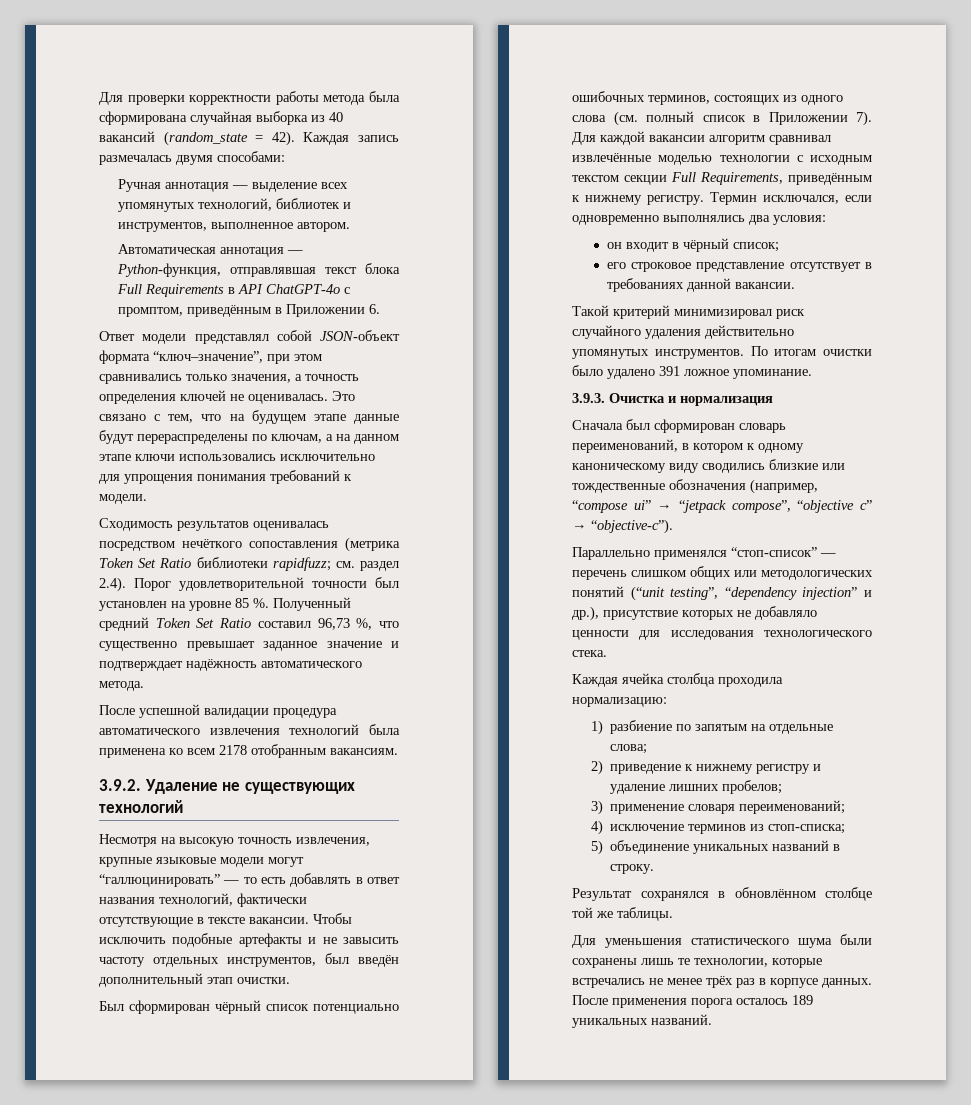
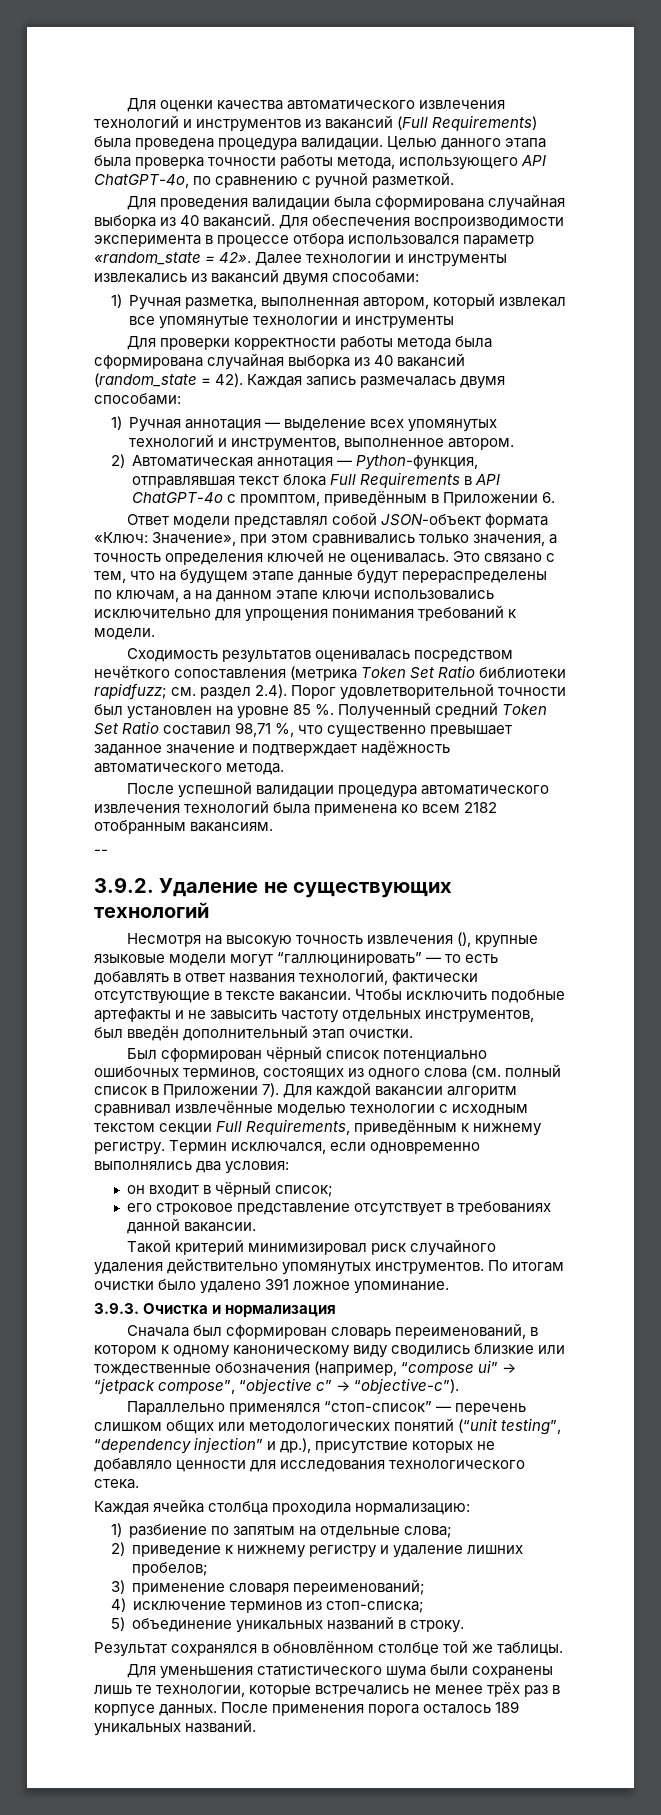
+ Для оценки качества автоматического извлечения технологий и инструментов из вакансий (Full Requirements) была проведена процедура валидации. Целью данного этапа была проверка точности работы метода, использующего API ChatGPT-4o, по сравнению с ручной разметкой.
+ Для проведения валидации была сформирована случайная выборка из 40 вакансий. Для обеспечения воспроизводимости эксперимента в процессе отбора использовался параметр «random_state = 42». Далее технологии и инструменты извлекались из вакансий двумя способами:
+ 1) Ручная разметка, выполненная автором, который извлекал все упомянутые технологии и инструменты
- Ручная аннотация — выделение всех упомянутых технологий, библиотек и инструментов, выполненное автором.
+ 1) Ручная аннотация — выделение всех упомянутых технологий и инструментов, выполненное автором.
- Автоматическая аннотация — Python-функция, отправлявшая текст блока Full Requirements в API ChatGPT-4o с промптом, приведённым в Приложении 6.
+ 2) Автоматическая аннотация — Python-функция, отправлявшая текст блока Full Requirements в API ChatGPT-4o с промптом, приведённым в Приложении 6.
- Ответ модели представлял собой JSON-объект формата “ключ–значение”, при этом сравнивались только значения, а точность определения ключей не оценивалась.
+ Ответ модели представлял собой JSON-объект формата «Ключ: Значение», при этом сравнивались только значения, а точность определения ключей не оценивалась.
- Полученный средний Token Set Ratio составил 96,73 %, что существенно превышает заданное значение и подтверждает надёжность автоматического метода.
+ Полученный средний Token Set Ratio составил 98,71 %, что существенно превышает заданное значение и подтверждает надёжность автоматического метода.
- После успешной валидации процедура автоматического извлечения технологий была применена ко всем 2178 отобранным вакансиям.
+ После успешной валидации процедура автоматического извлечения технологий была применена ко всем 2182 отобранным вакансиям.
+ --
- Несмотря на высокую точность извлечения, крупные языковые модели могут “галлюцинировать” — то есть добавлять в ответ названия технологий, фактически отсутствующие в тексте вакансии.
+ Несмотря на высокую точность извлечения (), крупные языковые модели могут “галлюцинировать” — то есть добавлять в ответ названия технологий, фактически отсутствующие в тексте вакансии.

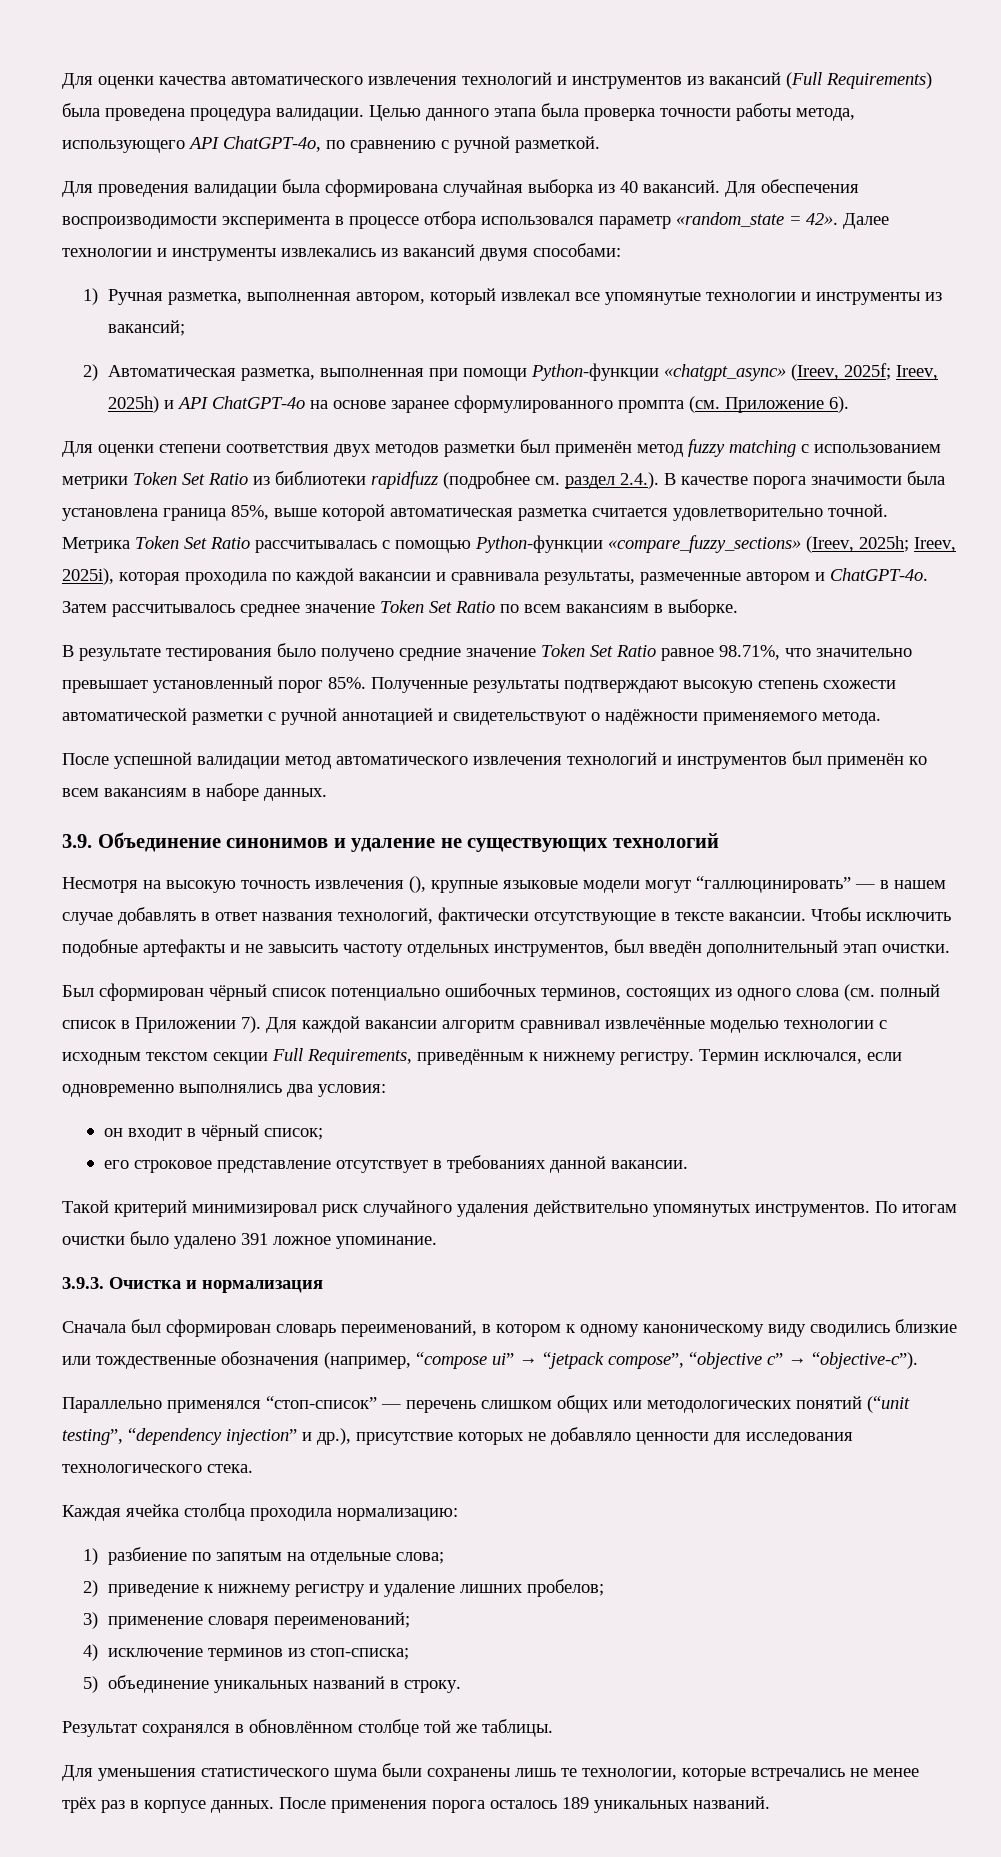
- 1) Ручная разметка, выполненная автором, который извлекал все упомянутые технологии и инструменты
- Для проверки корректности работы метода была сформирована случайная выборка из 40 вакансий (random_state = 42). Каждая запись размечалась двумя способами:
- 1) Ручная аннотация — выделение всех упомянутых технологий и инструментов, выполненное автором.
- 2) Автоматическая аннотация — Python-функция, отправлявшая текст блока Full Requirements в API ChatGPT-4o с промптом, приведённым в Приложении 6.
- Ответ модели представлял собой JSON-объект формата «Ключ: Значение», при этом сравнивались только значения, а точность определения ключей не оценивалась. Это связано с тем, что на будущем этапе данные будут перераспределены по ключам, а на данном этапе ключи использовались исключительно для упрощения понимания требований к модели.
- Сходимость результатов оценивалась посредством нечёткого сопоставления (метрика Token Set Ratio библиотеки rapidfuzz; см. раздел 2.4). Порог удовлетворительной точности был установлен на уровне 85 %. Полученный средний Token Set Ratio составил 98,71 %, что существенно превышает заданное значение и подтверждает надёжность автоматического метода.
+ 1) Ручная разметка, выполненная автором, который извлекал все упомянутые технологии и инструменты из вакансий;
+ 2) Автоматическая разметка, выполненная при помощи Python-функции «chatgpt_async» (Ireev, 2025f; Ireev, 2025h) и API ChatGPT-4o на основе заранее сформулированного промпта (см. Приложение 6).
+ Для оценки степени соответствия двух методов разметки был применён метод fuzzy matching с использованием метрики Token Set Ratio из библиотеки rapidfuzz (подробнее см. раздел 2.4.). В качестве порога значимости была установлена граница 85%, выше которой автоматическая разметка считается удовлетворительно точной. Метрика Token Set Ratio рассчитывалась с помощью Python-функции «compare_fuzzy_sections» (Ireev, 2025h; Ireev, 2025i), которая проходила по каждой вакансии и сравнивала результаты, размеченные автором и ChatGPT-4o. Затем рассчитывалось среднее значение Token Set Ratio по всем вакансиям в выборке.
+ В результате тестирования было получено средние значение Token Set Ratio равное 98.71%, что значительно превышает установленный порог 85%. Полученные результаты подтверждают высокую степень схожести автоматической разметки с ручной аннотацией и свидетельствуют о надёжности применяемого метода.
- После успешной валидации процедура автоматического извлечения технологий была применена ко всем 2182 отобранным вакансиям.
- --
- 3.9.2. Удаление не существующих технологий
+ После успешной валидации метод автоматического извлечения технологий и инструментов был применён ко всем вакансиям в наборе данных.
+ 3.9. Объединение синонимов и удаление не существующих технологий
- Несмотря на высокую точность извлечения (), крупные языковые модели могут “галлюцинировать” — то есть добавлять в ответ названия технологий, фактически отсутствующие в тексте вакансии.
+ Несмотря на высокую точность извлечения (), крупные языковые модели могут “галлюцинировать” — в нашем случае добавлять в ответ названия технологий, фактически отсутствующие в тексте вакансии.

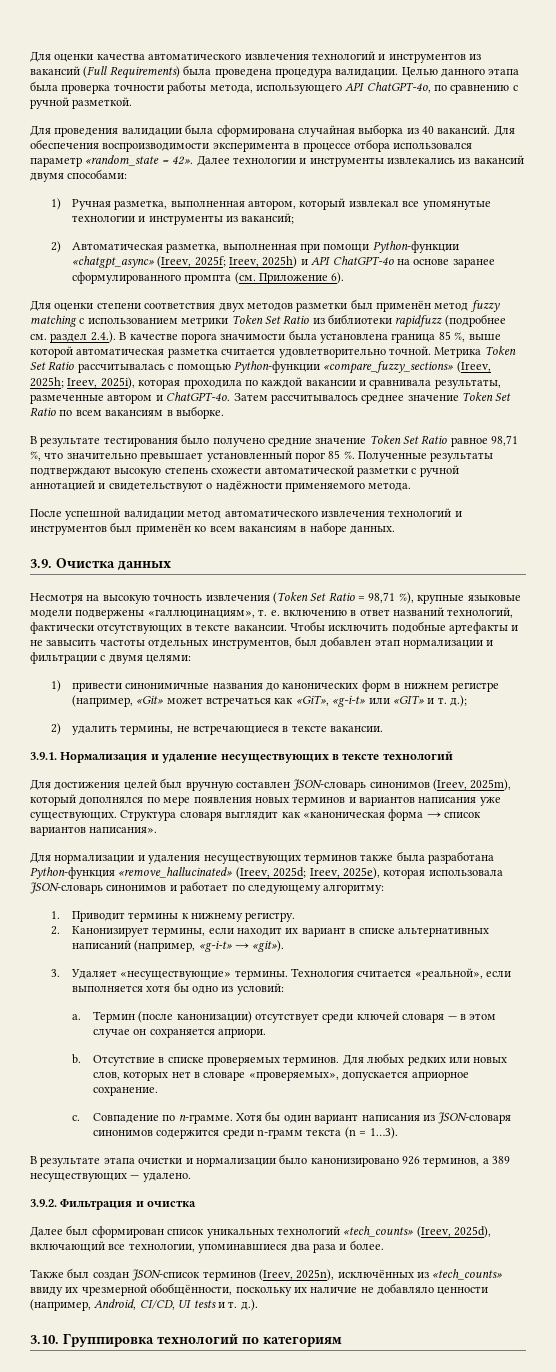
- Для оценки степени соответствия двух методов разметки был применён метод fuzzy matching с использованием метрики Token Set Ratio из библиотеки rapidfuzz (подробнее см. раздел 2.4.). В качестве порога значимости была установлена граница 85%, выше которой автоматическая разметка считается удовлетворительно точной.
+ Для оценки степени соответствия двух методов разметки был применён метод fuzzy matching с использованием метрики Token Set Ratio из библиотеки rapidfuzz (подробнее см. раздел 2.4.). В качестве порога значимости была установлена граница 85 %, выше которой автоматическая разметка считается удовлетворительно точной.
- В результате тестирования было получено средние значение Token Set Ratio равное 98.71%, что значительно превышает установленный порог 85%.
+ В результате тестирования было получено средние значение Token Set Ratio равное 98,71 %, что значительно превышает установленный порог 85 %.
- 3.9. Объединение синонимов и удаление не существующих технологий
+ 3.9. Очистка данных
- Несмотря на высокую точность извлечения (), крупные языковые модели могут “галлюцинировать” — в нашем случае добавлять в ответ названия технологий, фактически отсутствующие в тексте вакансии.
+ Несмотря на высокую точность извлечения (Token Set Ratio = 98,71 %), крупные языковые модели подвержены «галлюцинациям», т. е. включению в ответ названий технологий, фактически отсутствующих в тексте вакансии.
- Чтобы исключить подобные артефакты и не завысить частоту отдельных инструментов, был введён дополнительный этап очистки.
- Был сформирован чёрный список потенциально ошибочных терминов, состоящих из одного слова (см. полный список в Приложении 7). Для каждой вакансии алгоритм сравнивал извлечённые моделью технологии с исходным текстом секции Full Requirements, приведённым к нижнему регистру. Термин исключался, если одновременно выполнялись два условия:
- он входит в чёрный список;
- его строковое представление отсутствует в требованиях данной вакансии.
- Такой критерий минимизировал риск случайного удаления действительно упомянутых инструментов. По итогам очистки было удалено 391 ложное упоминание.
- 3.9.3. Очистка и нормализация
- Сначала был сформирован словарь переименований, в котором к одному каноническому виду сводились близкие или тождественные обозначения (например, “compose ui” → “jetpack compose”, “objective c” → “objective-c”).
- Параллельно применялся “стоп-список” — перечень слишком общих или методологических понятий (“unit testing”, “dependency injection” и др.), присутствие которых не добавляло ценности для исследования технологического стека.
- Каждая ячейка столбца проходила нормализацию:
- 1) разбиение по запятым на отдельные слова;
- 2) приведение к нижнему регистру и удаление лишних пробелов;
- 3) применение словаря переименований;
- 4) исключение терминов из стоп-списка;
- 5) объединение уникальных названий в строку.
- Результат сохранялся в обновлённом столбце той же таблицы.
- Для уменьшения статистического шума были сохранены лишь те технологии, которые встречались не менее трёх раз в корпусе данных. После применения порога осталось 189 уникальных названий.
+ Чтобы исключить подобные артефакты и не завысить частоты отдельных инструментов, был добавлен этап нормализации и фильтрации с двумя целями:
+ 1) привести синонимичные названия до канонических форм в нижнем регистре (например, «Git» может встречаться как «GiT», «g-i-t» или «GIT» и т. д.);
+ 2) удалить термины, не встречающиеся в тексте вакансии.
+ 3.9.1. Нормализация и удаление несуществующих в тексте технологий
+ Для достижения целей был вручную составлен JSON-словарь синонимов (Ireev, 2025m), который дополнялся по мере появления новых терминов и вариантов написания уже существующих. Структура словаря выглядит как «каноническая форма → список вариантов написания».
+ Для нормализации и удаления несуществующих терминов также была разработана Python-функция «remove_hallucinated» (Ireev, 2025d; Ireev, 2025e), которая использовала JSON-словарь синонимов и работает по следующему алгоритму:
+ 1. Приводит термины к нижнему регистру.
+ 2. Канонизирует термины, если находит их вариант в списке альтернативных написаний (например, «g-i-t» → «git»).
+ 3. Удаляет «несуществующие» термины. Технология считается «реальной», если выполняется хотя бы одно из условий:
+ a. Термин (после канонизации) отсутствует среди ключей словаря — в этом случае он сохраняется априори.
+ b. Отсутствие в списке проверяемых терминов. Для любых редких или новых слов, которых нет в словаре «проверяемых», допускается априорное сохранение.
+ c. Совпадение по n-грамме. Хотя бы один вариант написания из JSON-словаря синонимов содержится среди n‑грамм текста (n = 1…3).
+ В результате этапа очистки и нормализации было канонизировано 926 терминов, а 389 несуществующих — удалено.
+ 3.9.2. Фильтрация и очистка
+ Далее был сформирован список уникальных технологий «tech_counts» (Ireev, 2025d), включающий все технологии, упоминавшиеся два раза и более.
+ Также был создан JSON-список терминов (Ireev, 2025n), исключённых из «tech_counts» ввиду их чрезмерной обобщённости, поскольку их наличие не добавляло ценности (например, Android, CI/CD, UI tests и т. д.).
+ 3.10. Группировка технологий по категориям

